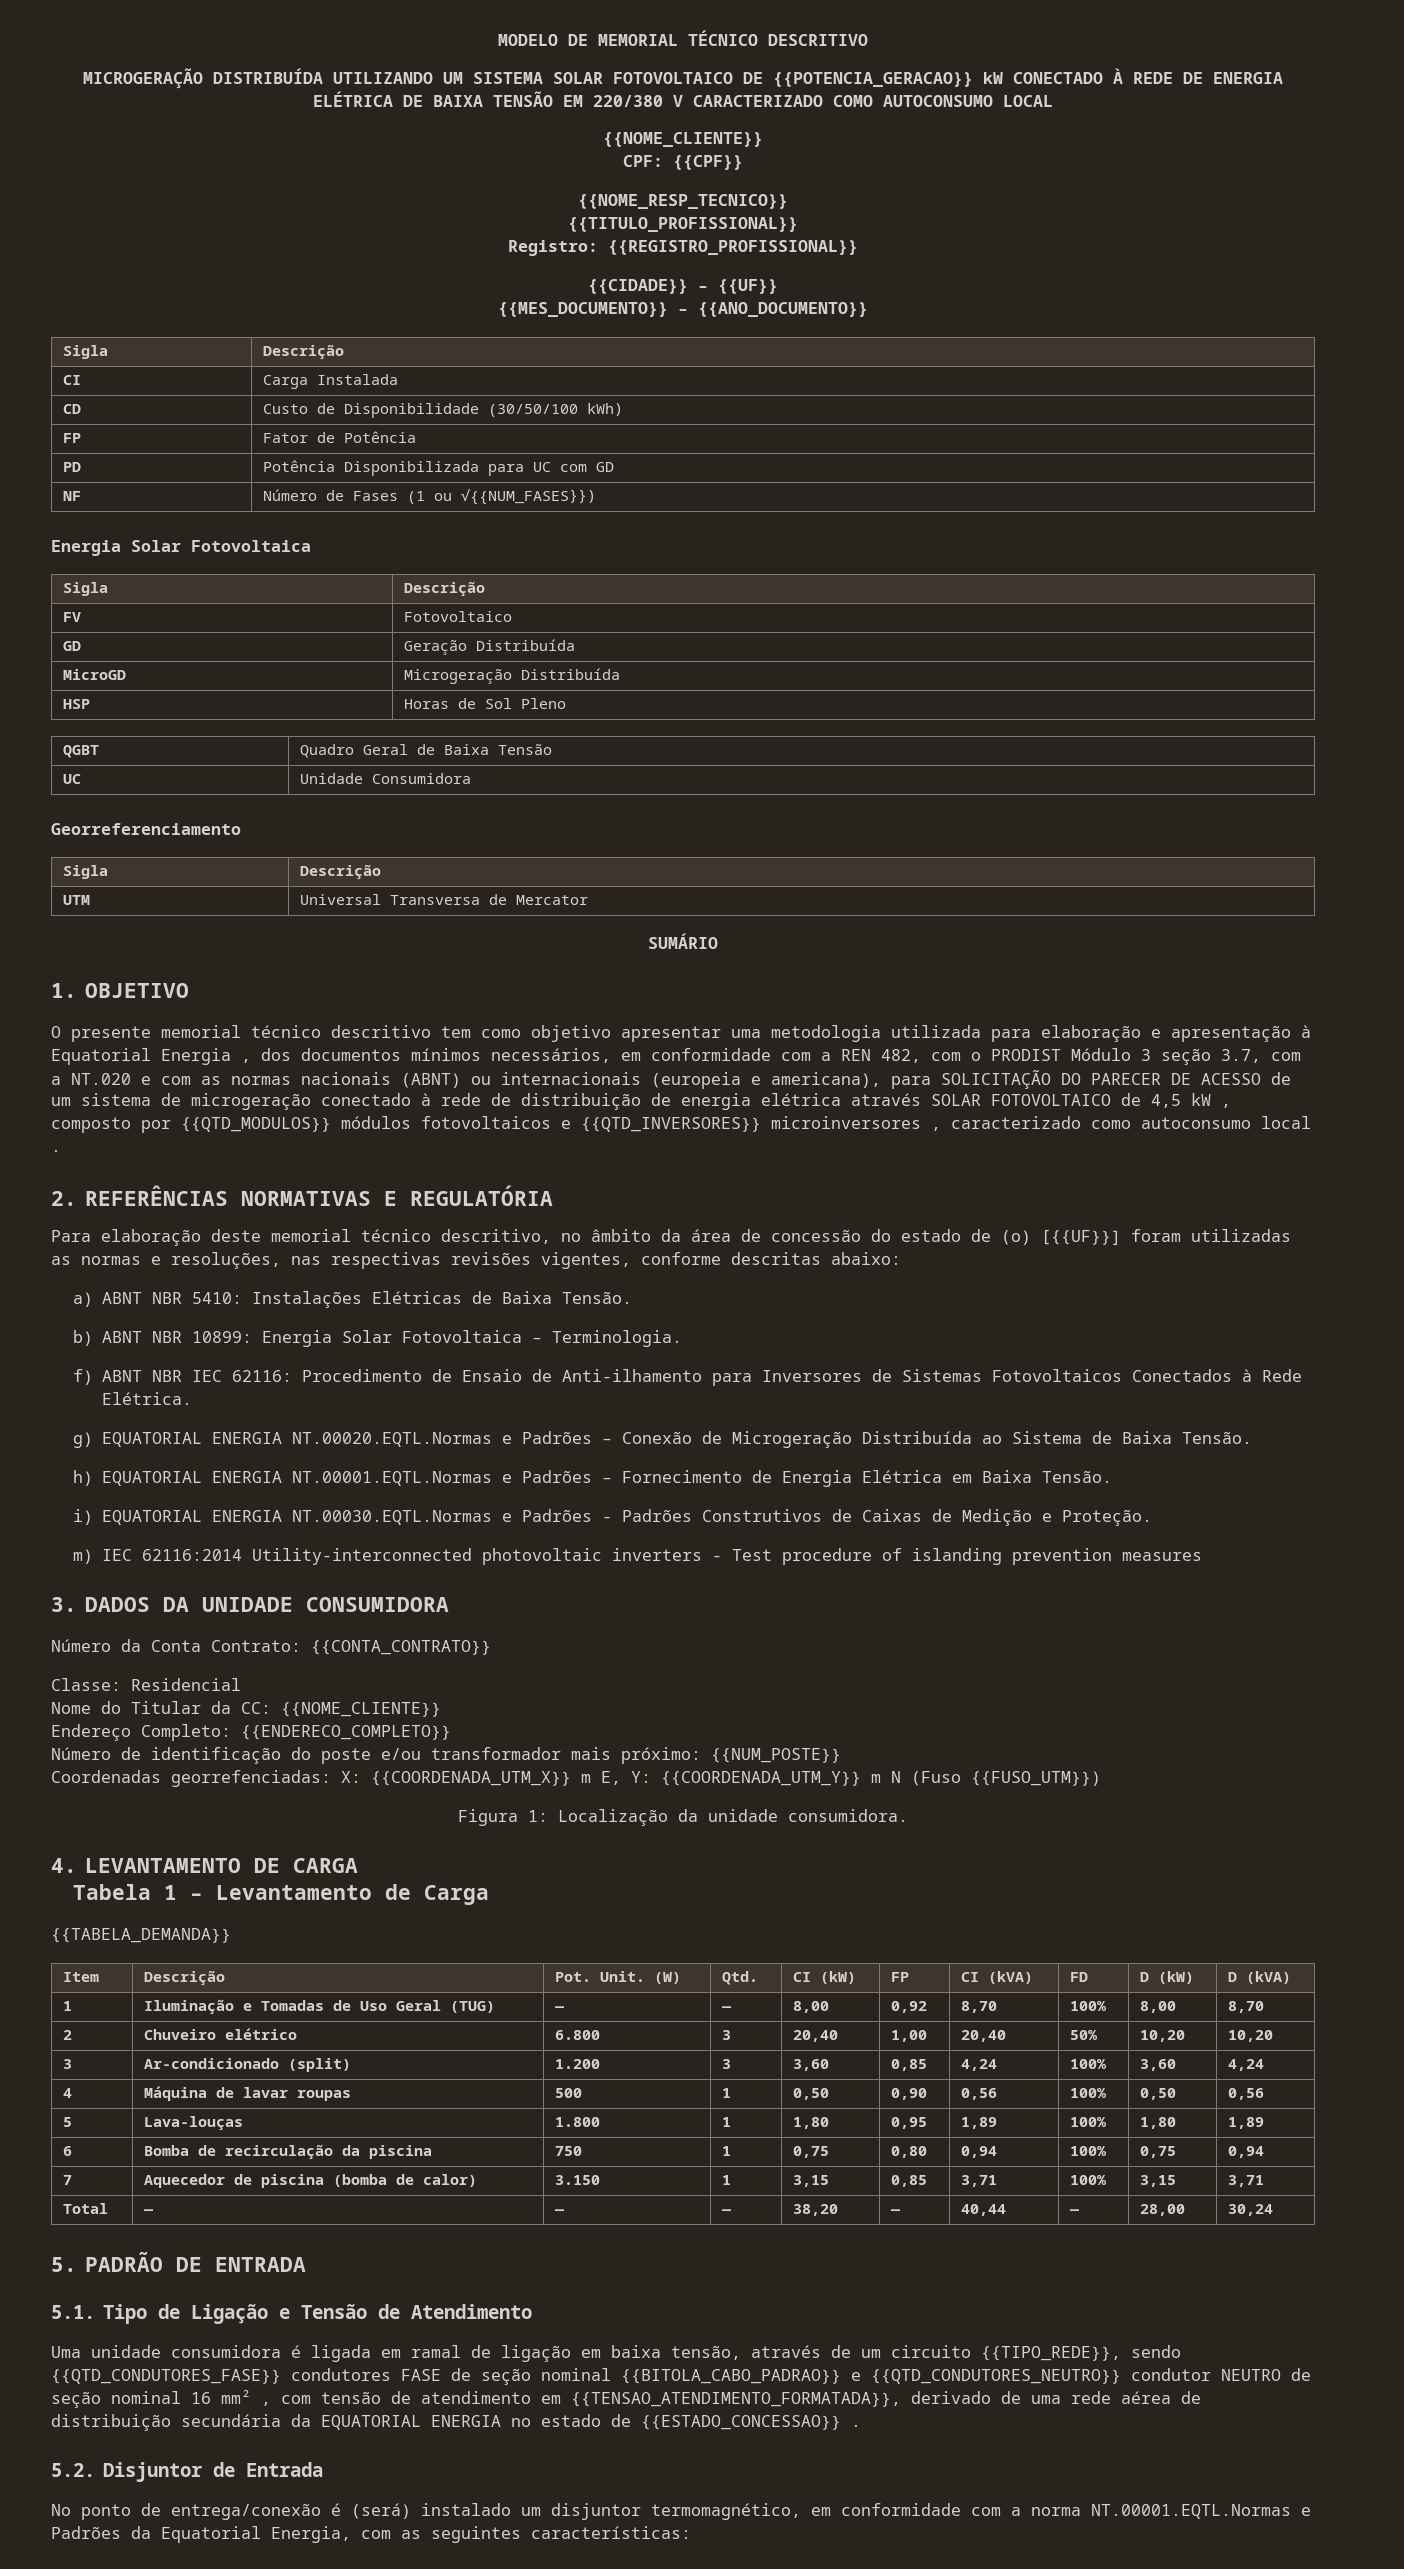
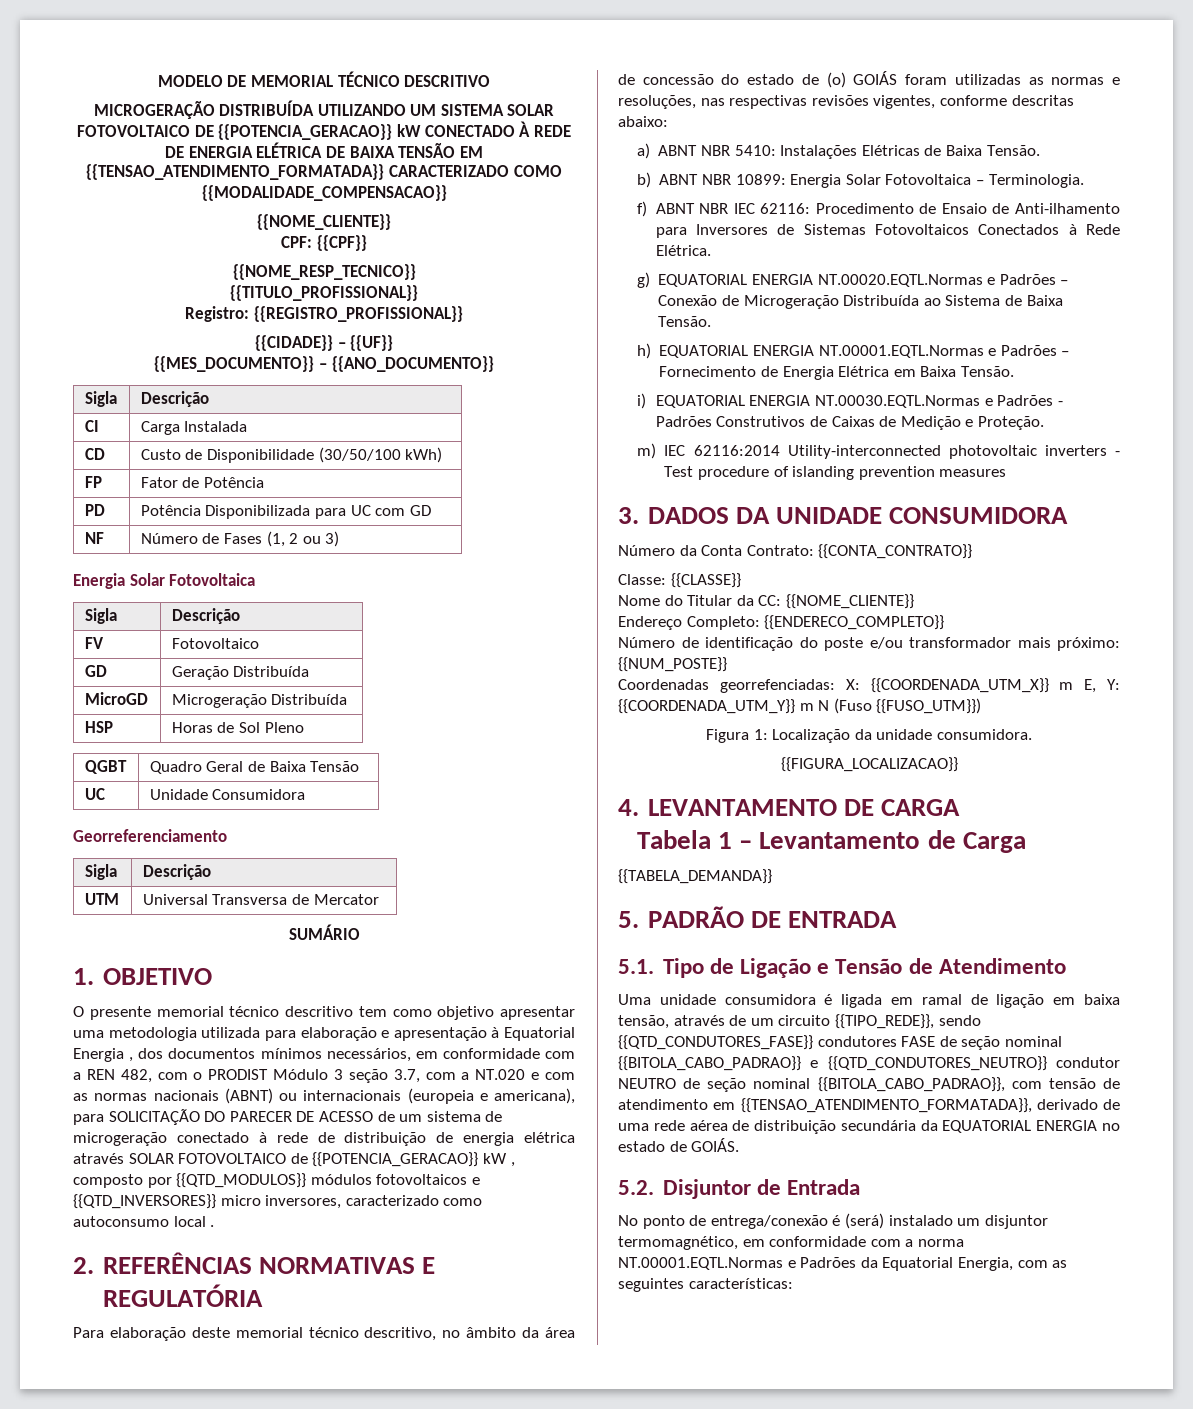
- MICROGERAÇÃO DISTRIBUÍDA UTILIZANDO UM SISTEMA SOLAR FOTOVOLTAICO DE {{POTENCIA_GERACAO}} kW CONECTADO À REDE DE ENERGIA ELÉTRICA DE BAIXA TENSÃO EM 220/380 V CARACTERIZADO COMO AUTOCONSUMO LOCAL
+ MICROGERAÇÃO DISTRIBUÍDA UTILIZANDO UM SISTEMA SOLAR FOTOVOLTAICO DE {{POTENCIA_GERACAO}} kW CONECTADO À REDE DE ENERGIA ELÉTRICA DE BAIXA TENSÃO EM {{TENSAO_ATENDIMENTO_FORMATADA}} CARACTERIZADO COMO {{MODALIDADE_COMPENSACAO}}
- NF | Número de Fases (1 ou √{{NUM_FASES}})
+ NF | Número de Fases (1, 2 ou 3)
- O presente memorial técnico descritivo tem como objetivo apresentar uma metodologia utilizada para elaboração e apresentação à Equatorial Energia , dos documentos mínimos necessários, em conformidade com a REN 482, com o PRODIST Módulo 3 seção 3.7, com a NT.020 e com as normas nacionais (ABNT) ou internacionais (europeia e americana), para SOLICITAÇÃO DO PARECER DE ACESSO de um sistema de microgeração conectado à rede de distribuição de energia elétrica através SOLAR FOTOVOLTAICO de 4,5 kW , composto por {{QTD_MODULOS}} módulos fotovoltaicos e {{QTD_INVERSORES}} microinversores , caracterizado como autoconsumo local .
+ O presente memorial técnico descritivo tem como objetivo apresentar uma metodologia utilizada para elaboração e apresentação à Equatorial Energia , dos documentos mínimos necessários, em conformidade com a REN 482, com o PRODIST Módulo 3 seção 3.7, com a NT.020 e com as normas nacionais (ABNT) ou internacionais (europeia e americana), para SOLICITAÇÃO DO PARECER DE ACESSO de um sistema de microgeração conectado à rede de distribuição de energia elétrica através SOLAR FOTOVOLTAICO de {{POTENCIA_GERACAO}} kW , composto por {{QTD_MODULOS}} módulos fotovoltaicos e {{QTD_INVERSORES}} micro inversores, caracterizado como autoconsumo local .
- Para elaboração deste memorial técnico descritivo, no âmbito da área de concessão do estado de (o) [{{UF}}] foram utilizadas as normas e resoluções, nas respectivas revisões vigentes, conforme descritas abaixo:
+ Para elaboração deste memorial técnico descritivo, no âmbito da área de concessão do estado de (o) GOIÁS foram utilizadas as normas e resoluções, nas respectivas revisões vigentes, conforme descritas abaixo:
- Classe: Residencial
+ Classe: {{CLASSE}}
+ {{FIGURA_LOCALIZACAO}}
- Item | Descrição | Pot. Unit. (W) | Qtd. | CI (kW) | FP | CI (kVA) | FD | D (kW) | D (kVA)
- 1 | Iluminação e Tomadas de Uso Geral (TUG) | — | — | 8,00 | 0,92 | 8,70 | 100% | 8,00 | 8,70
- 2 | Chuveiro elétrico | 6.800 | 3 | 20,40 | 1,00 | 20,40 | 50% | 10,20 | 10,20
- 3 | Ar-condicionado (split) | 1.200 | 3 | 3,60 | 0,85 | 4,24 | 100% | 3,60 | 4,24
- 4 | Máquina de lavar roupas | 500 | 1 | 0,50 | 0,90 | 0,56 | 100% | 0,50 | 0,56
- 5 | Lava-louças | 1.800 | 1 | 1,80 | 0,95 | 1,89 | 100% | 1,80 | 1,89
- 6 | Bomba de recirculação da piscina | 750 | 1 | 0,75 | 0,80 | 0,94 | 100% | 0,75 | 0,94
- 7 | Aquecedor de piscina (bomba de calor) | 3.150 | 1 | 3,15 | 0,85 | 3,71 | 100% | 3,15 | 3,71
- Total | — | — | — | 38,20 | — | 40,44 | — | 28,00 | 30,24
- Uma unidade consumidora é ligada em ramal de ligação em baixa tensão, através de um circuito {{TIPO_REDE}}, sendo {{QTD_CONDUTORES_FASE}} condutores FASE de seção nominal {{BITOLA_CABO_PADRAO}} e {{QTD_CONDUTORES_NEUTRO}} condutor NEUTRO de seção nominal 16 mm² , com tensão de atendimento em {{TENSAO_ATENDIMENTO_FORMATADA}}, derivado de uma rede aérea de distribuição secundária da EQUATORIAL ENERGIA no estado de {{ESTADO_CONCESSAO}} .
+ Uma unidade consumidora é ligada em ramal de ligação em baixa tensão, através de um circuito {{TIPO_REDE}}, sendo {{QTD_CONDUTORES_FASE}} condutores FASE de seção nominal {{BITOLA_CABO_PADRAO}} e {{QTD_CONDUTORES_NEUTRO}} condutor NEUTRO de seção nominal {{BITOLA_CABO_PADRAO}}, com tensão de atendimento em {{TENSAO_ATENDIMENTO_FORMATADA}}, derivado de uma rede aérea de distribuição secundária da EQUATORIAL ENERGIA no estado de GOIÁS.

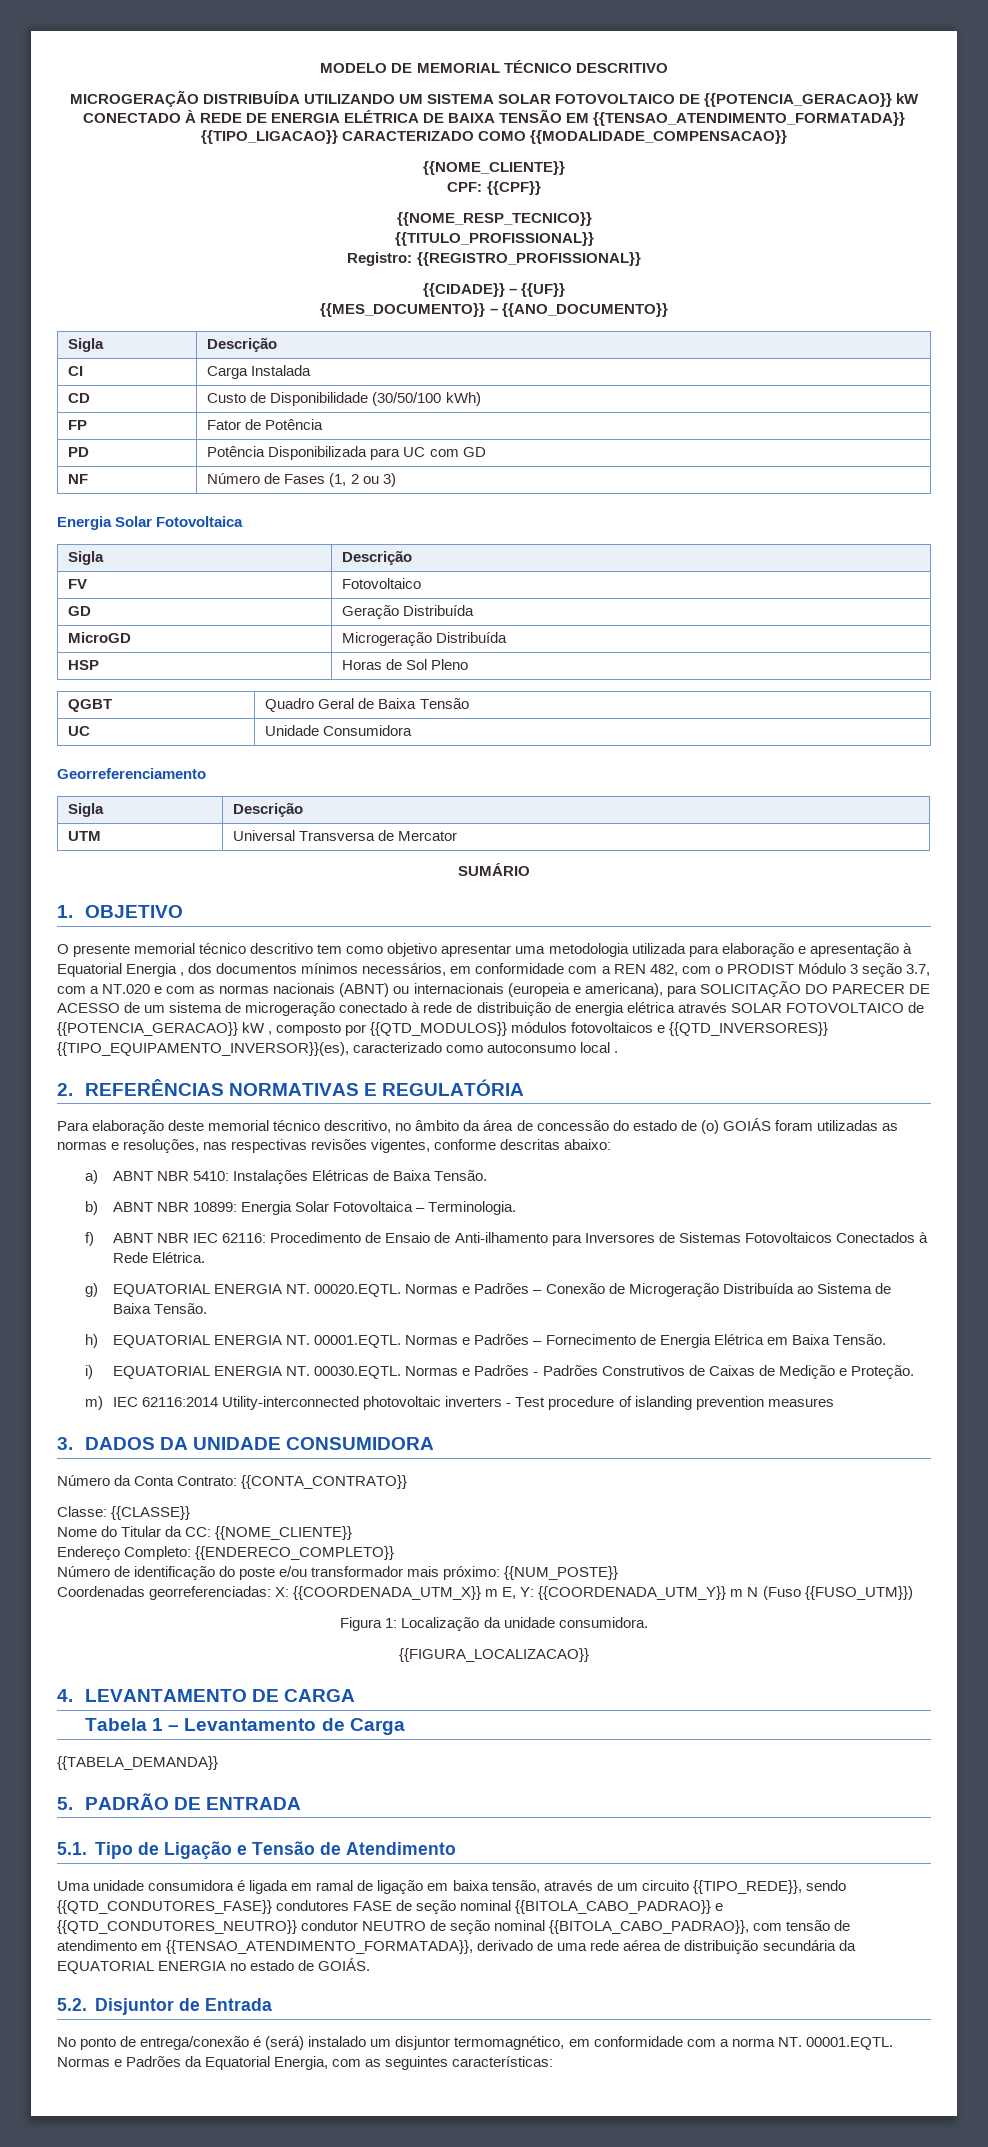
- MICROGERAÇÃO DISTRIBUÍDA UTILIZANDO UM SISTEMA SOLAR FOTOVOLTAICO DE {{POTENCIA_GERACAO}} kW CONECTADO À REDE DE ENERGIA ELÉTRICA DE BAIXA TENSÃO EM {{TENSAO_ATENDIMENTO_FORMATADA}} CARACTERIZADO COMO {{MODALIDADE_COMPENSACAO}}
+ MICROGERAÇÃO DISTRIBUÍDA UTILIZANDO UM SISTEMA SOLAR FOTOVOLTAICO DE {{POTENCIA_GERACAO}} kW CONECTADO À REDE DE ENERGIA ELÉTRICA DE BAIXA TENSÃO EM {{TENSAO_ATENDIMENTO_FORMATADA}} {{TIPO_LIGACAO}} CARACTERIZADO COMO {{MODALIDADE_COMPENSACAO}}
- O presente memorial técnico descritivo tem como objetivo apresentar uma metodologia utilizada para elaboração e apresentação à Equatorial Energia , dos documentos mínimos necessários, em conformidade com a REN 482, com o PRODIST Módulo 3 seção 3.7, com a NT.020 e com as normas nacionais (ABNT) ou internacionais (europeia e americana), para SOLICITAÇÃO DO PARECER DE ACESSO de um sistema de microgeração conectado à rede de distribuição de energia elétrica através SOLAR FOTOVOLTAICO de {{POTENCIA_GERACAO}} kW , composto por {{QTD_MODULOS}} módulos fotovoltaicos e {{QTD_INVERSORES}} micro inversores, caracterizado como autoconsumo local .
+ O presente memorial técnico descritivo tem como objetivo apresentar uma metodologia utilizada para elaboração e apresentação à Equatorial Energia , dos documentos mínimos necessários, em conformidade com a REN 482, com o PRODIST Módulo 3 seção 3.7, com a NT.020 e com as normas nacionais (ABNT) ou internacionais (europeia e americana), para SOLICITAÇÃO DO PARECER DE ACESSO de um sistema de microgeração conectado à rede de distribuição de energia elétrica através SOLAR FOTOVOLTAICO de {{POTENCIA_GERACAO}} kW , composto por {{QTD_MODULOS}} módulos fotovoltaicos e {{QTD_INVERSORES}} {{TIPO_EQUIPAMENTO_INVERSOR}}(es), caracterizado como autoconsumo local .
- g) EQUATORIAL ENERGIA NT.00020.EQTL.Normas e Padrões – Conexão de Microgeração Distribuída ao Sistema de Baixa Tensão.
+ g) EQUATORIAL ENERGIA NT. 00020.EQTL. Normas e Padrões – Conexão de Microgeração Distribuída ao Sistema de Baixa Tensão.
- h) EQUATORIAL ENERGIA NT.00001.EQTL.Normas e Padrões – Fornecimento de Energia Elétrica em Baixa Tensão.
+ h) EQUATORIAL ENERGIA NT. 00001.EQTL. Normas e Padrões – Fornecimento de Energia Elétrica em Baixa Tensão.
- i) EQUATORIAL ENERGIA NT.00030.EQTL.Normas e Padrões - Padrões Construtivos de Caixas de Medição e Proteção.
+ i) EQUATORIAL ENERGIA NT. 00030.EQTL. Normas e Padrões - Padrões Construtivos de Caixas de Medição e Proteção.
- Coordenadas georrefenciadas: X: {{COORDENADA_UTM_X}} m E, Y: {{COORDENADA_UTM_Y}} m N (Fuso {{FUSO_UTM}})
+ Coordenadas georreferenciadas: X: {{COORDENADA_UTM_X}} m E, Y: {{COORDENADA_UTM_Y}} m N (Fuso {{FUSO_UTM}})
- No ponto de entrega/conexão é (será) instalado um disjuntor termomagnético, em conformidade com a norma NT.00001.EQTL.Normas e Padrões da Equatorial Energia, com as seguintes características:
+ No ponto de entrega/conexão é (será) instalado um disjuntor termomagnético, em conformidade com a norma NT. 00001.EQTL. Normas e Padrões da Equatorial Energia, com as seguintes características:

